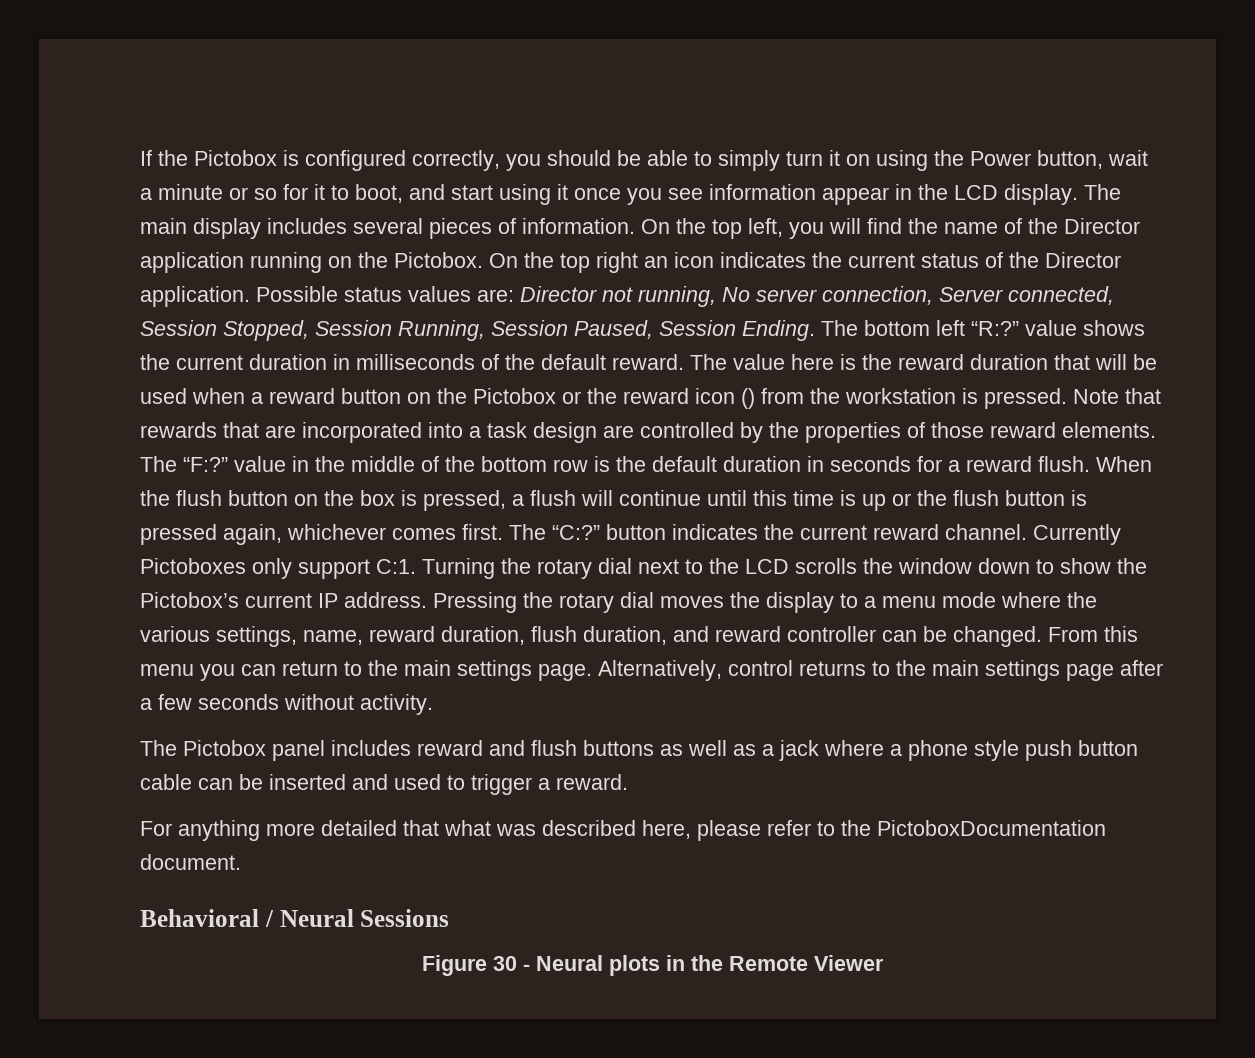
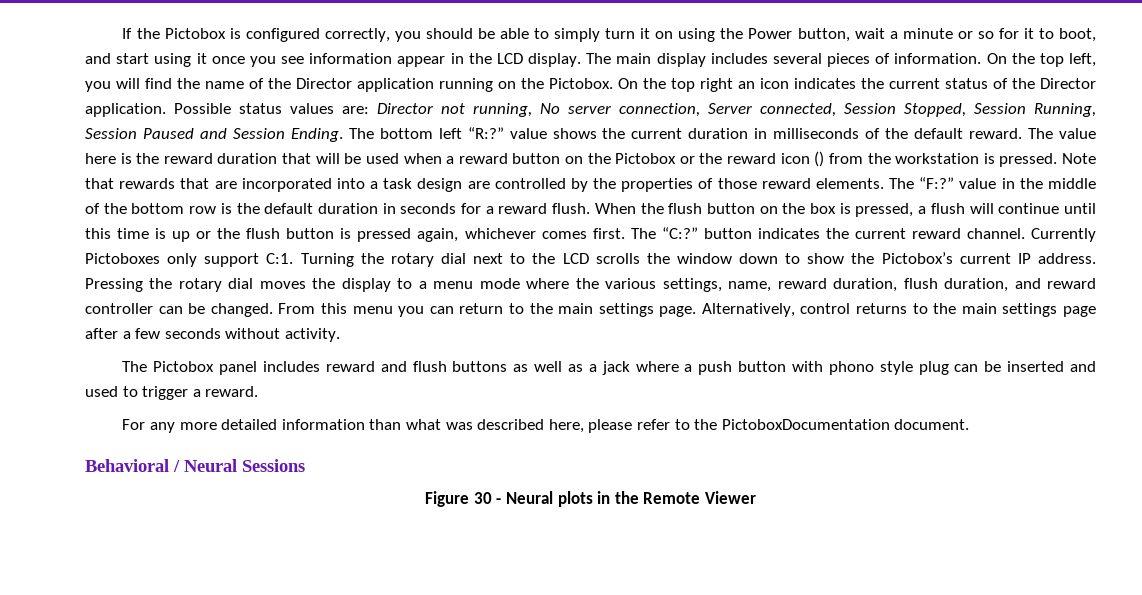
- Possible status values are: Director not running, No server connection, Server connected, Session Stopped, Session Running, Session Paused, Session Ending.
+ Possible status values are: Director not running, No server connection, Server connected, Session Stopped, Session Running, Session Paused and Session Ending.
- The Pictobox panel includes reward and flush buttons as well as a jack where a phone style push button cable can be inserted and used to trigger a reward.
+ The Pictobox panel includes reward and flush buttons as well as a jack where a push button with phono style plug can be inserted and used to trigger a reward.
- For anything more detailed that what was described here, please refer to the PictoboxDocumentation document.
+ For any more detailed information than what was described here, please refer to the PictoboxDocumentation document.

